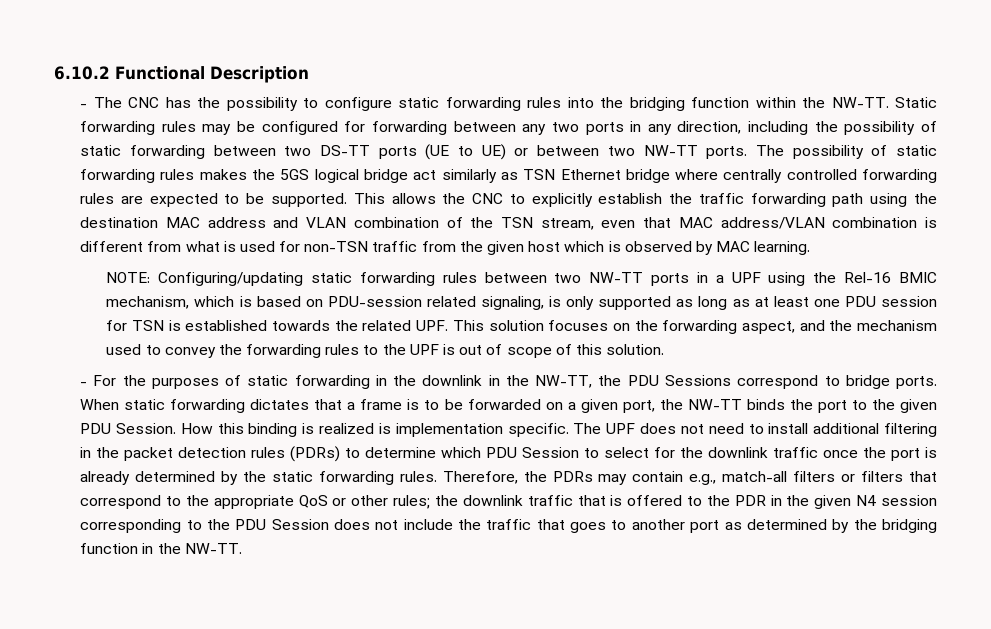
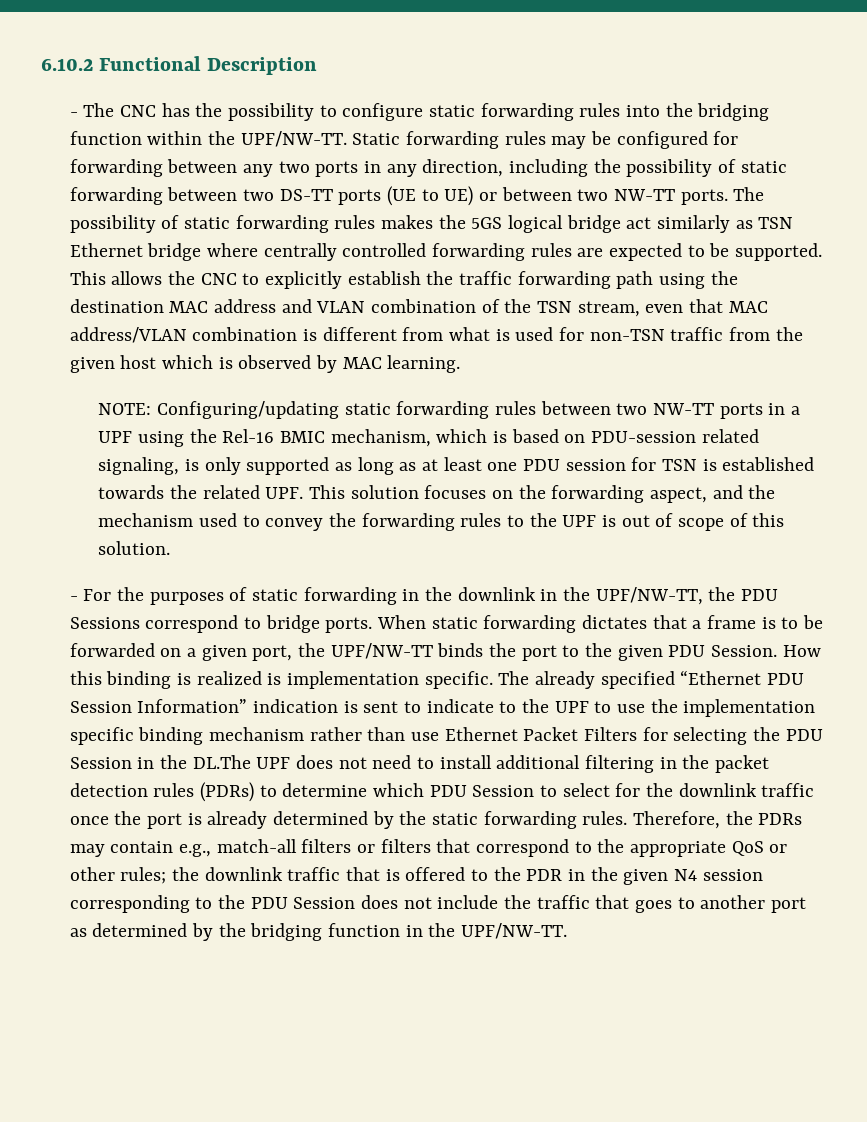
- - The CNC has the possibility to configure static forwarding rules into the bridging function within the NW-TT.
+ - The CNC has the possibility to configure static forwarding rules into the bridging function within the UPF/NW-TT.
- - For the purposes of static forwarding in the downlink in the NW-TT, the PDU Sessions correspond to bridge ports.
+ - For the purposes of static forwarding in the downlink in the UPF/NW-TT, the PDU Sessions correspond to bridge ports.
- When static forwarding dictates that a frame is to be forwarded on a given port, the NW-TT binds the port to the given PDU Session.
+ When static forwarding dictates that a frame is to be forwarded on a given port, the UPF/NW-TT binds the port to the given PDU Session.
- The UPF does not need to install additional filtering in the packet detection rules (PDRs) to determine which PDU Session to select for the downlink traffic once the port is already determined by the static forwarding rules.
+ The already specified “Ethernet PDU Session Information” indication is sent to indicate to the UPF to use the implementation specific binding mechanism rather than use Ethernet Packet Filters for selecting the PDU Session in the DL.The UPF does not need to install additional filtering in the packet detection rules (PDRs) to determine which PDU Session to select for the downlink traffic once the port is already determined by the static forwarding rules.
- Therefore, the PDRs may contain e.g., match-all filters or filters that correspond to the appropriate QoS or other rules; the downlink traffic that is offered to the PDR in the given N4 session corresponding to the PDU Session does not include the traffic that goes to another port as determined by the bridging function in the NW-TT.
+ Therefore, the PDRs may contain e.g., match-all filters or filters that correspond to the appropriate QoS or other rules; the downlink traffic that is offered to the PDR in the given N4 session corresponding to the PDU Session does not include the traffic that goes to another port as determined by the bridging function in the UPF/NW-TT.

